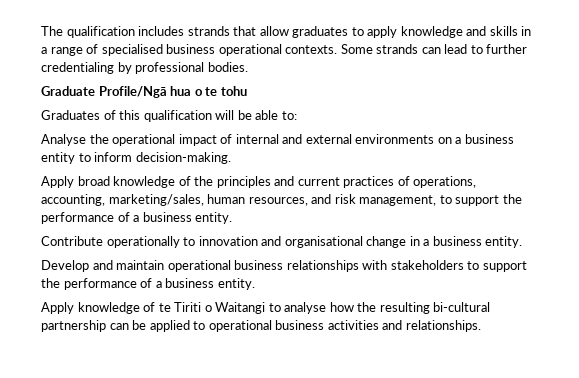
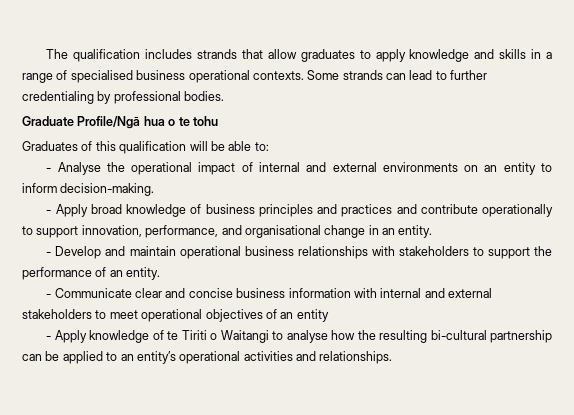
- Analyse the operational impact of internal and external environments on a business entity to inform decision-making.
+ - Analyse the operational impact of internal and external environments on an entity to inform decision-making.
- Apply broad knowledge of the principles and current practices of operations, accounting, marketing/sales, human resources, and risk management, to support the performance of a business entity.
- Contribute operationally to innovation and organisational change in a business entity.
- Develop and maintain operational business relationships with stakeholders to support the performance of a business entity.
- Apply knowledge of te Tiriti o Waitangi to analyse how the resulting bi-cultural partnership can be applied to operational business activities and relationships.
+ - Apply broad knowledge of business principles and practices and contribute operationally to support innovation, performance, and organisational change in an entity.
+ - Develop and maintain operational business relationships with stakeholders to support the performance of an entity.
+ - Communicate clear and concise business information with internal and external stakeholders to meet operational objectives of an entity
+ - Apply knowledge of te Tiriti o Waitangi to analyse how the resulting bi-cultural partnership can be applied to an entity’s operational activities and relationships.

